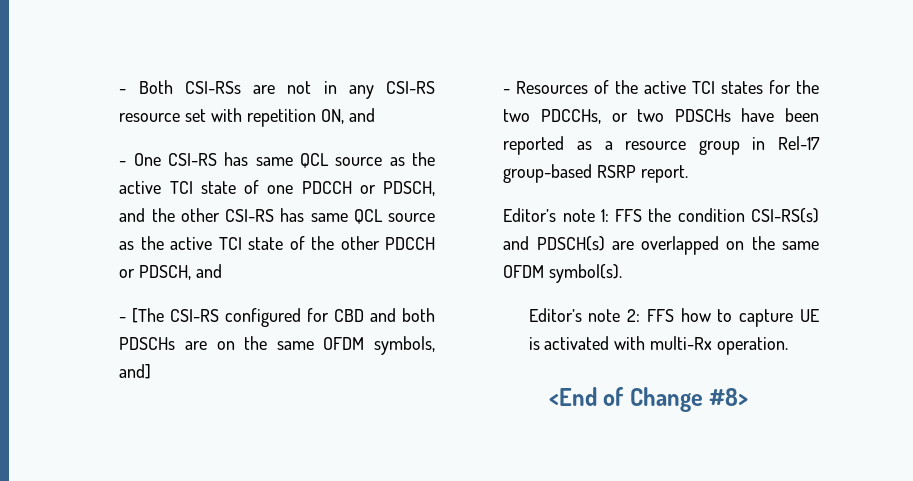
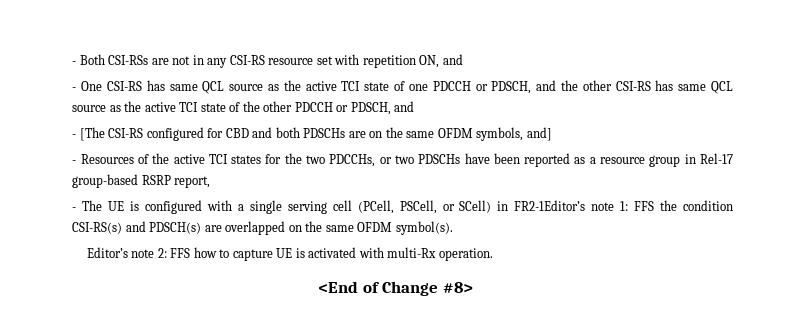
- - Resources of the active TCI states for the two PDCCHs, or two PDSCHs have been reported as a resource group in Rel-17 group-based RSRP report.
- Editor’s note 1: FFS the condition CSI-RS(s) and PDSCH(s) are overlapped on the same OFDM symbol(s).
+ - Resources of the active TCI states for the two PDCCHs, or two PDSCHs have been reported as a resource group in Rel-17 group-based RSRP report,
+ - The UE is configured with a single serving cell (PCell, PSCell, or SCell) in FR2-1Editor’s note 1: FFS the condition CSI-RS(s) and PDSCH(s) are overlapped on the same OFDM symbol(s).

